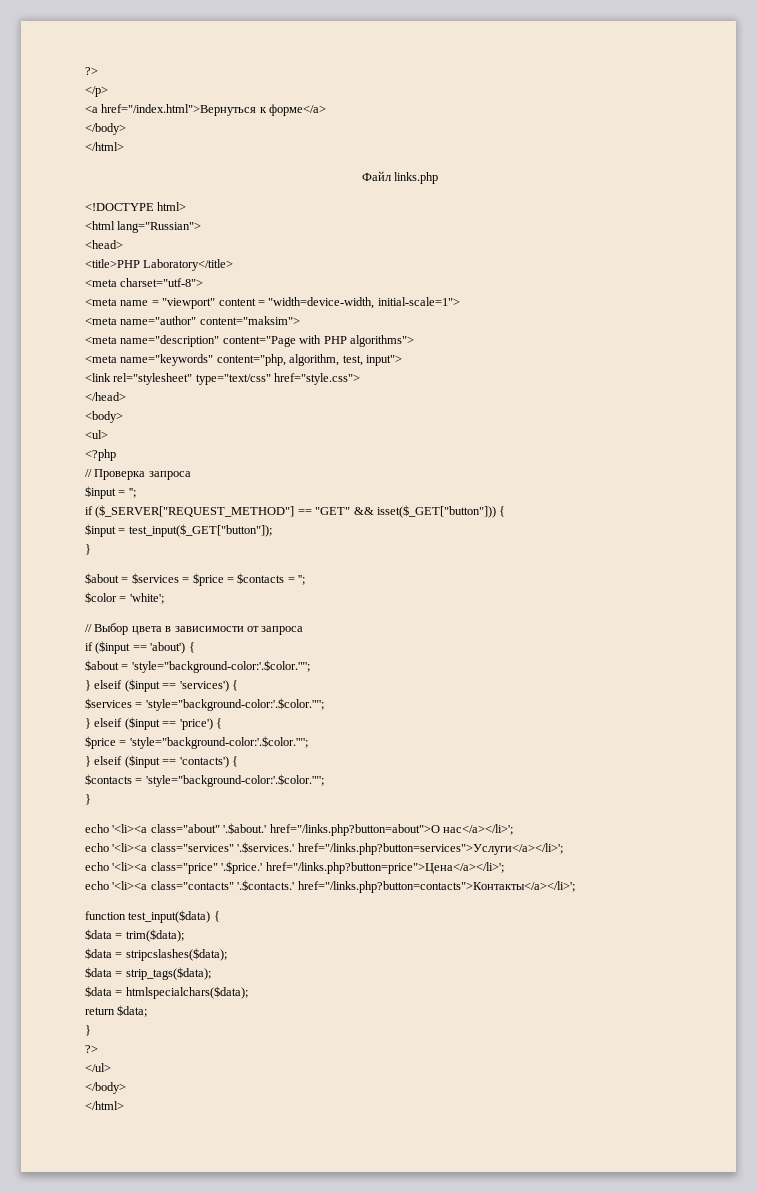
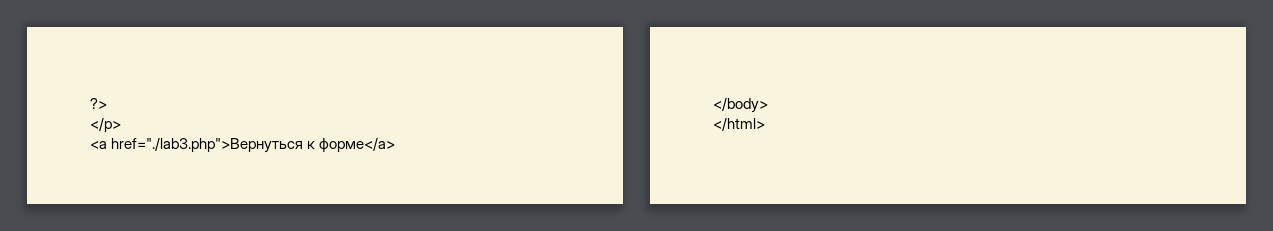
- <a href="/index.html">Вернуться к форме</a>
+ <a href="./lab3.php">Вернуться к форме</a>
- Файл links.php
- <!DOCTYPE html>
- <html lang="Russian">
- <head>
- <title>PHP Laboratory</title>
- <meta charset="utf-8">
- <meta name = "viewport" content = "width=device-width, initial-scale=1">
- <meta name="author" content="maksim">
- <meta name="description" content="Page with PHP algorithms">
- <meta name="keywords" content="php, algorithm, test, input">
- <link rel="stylesheet" type="text/css" href="style.css">
- </head>
- <body>
- <ul>
- <?php
- // Проверка запроса
- $input = '';
- if ($_SERVER["REQUEST_METHOD"] == "GET" && isset($_GET["button"])) {
- $input = test_input($_GET["button"]);
- }
- $about = $services = $price = $contacts = '';
- $color = 'white';
- // Выбор цвета в зависимости от запроса
- if ($input == 'about') {
- $about = 'style="background-color:'.$color.'"';
- } elseif ($input == 'services') {
- $services = 'style="background-color:'.$color.'"';
- } elseif ($input == 'price') {
- $price = 'style="background-color:'.$color.'"';
- } elseif ($input == 'contacts') {
- $contacts = 'style="background-color:'.$color.'"';
- }
- echo '<li><a class="about" '.$about.' href="/links.php?button=about">О нас</a></li>';
- echo '<li><a class="services" '.$services.' href="/links.php?button=services">Услуги</a></li>';
- echo '<li><a class="price" '.$price.' href="/links.php?button=price">Цена</a></li>';
- echo '<li><a class="contacts" '.$contacts.' href="/links.php?button=contacts">Контакты</a></li>';
- function test_input($data) {
- $data = trim($data);
- $data = stripcslashes($data);
- $data = strip_tags($data);
- $data = htmlspecialchars($data);
- return $data;
- }
- ?>
- </ul>
- </body>
- </html>

